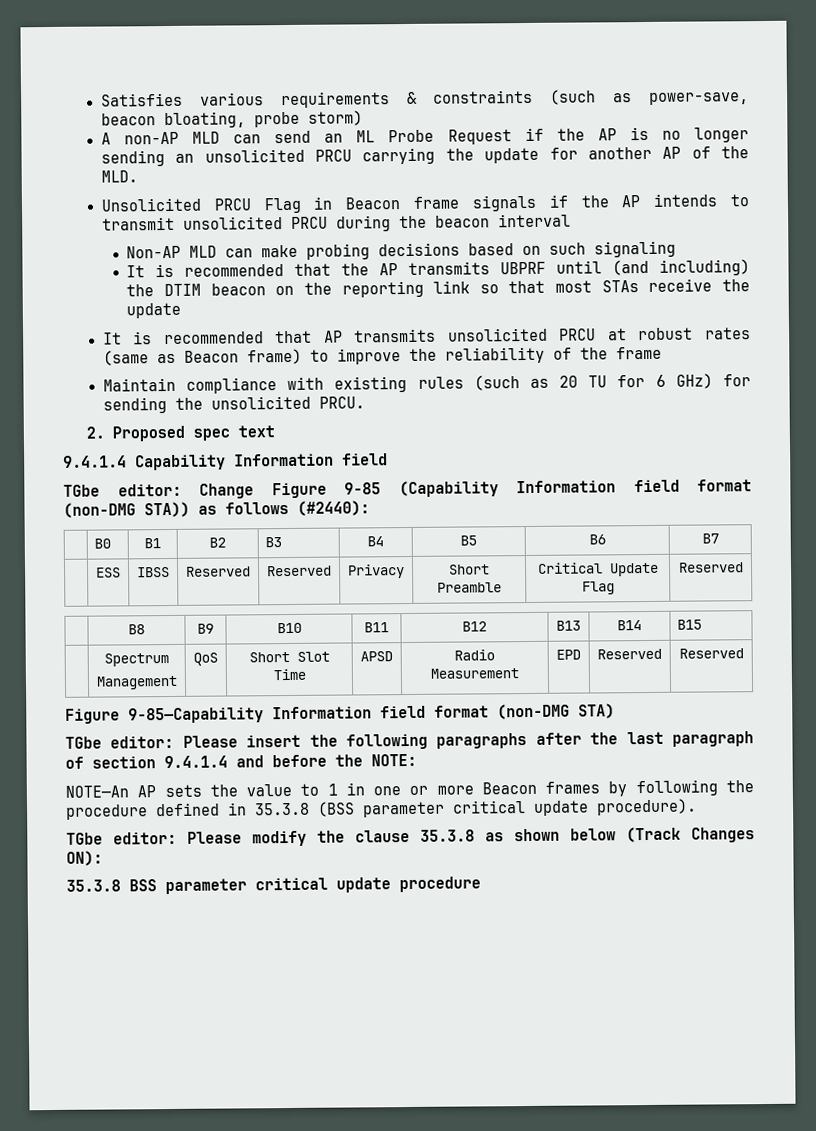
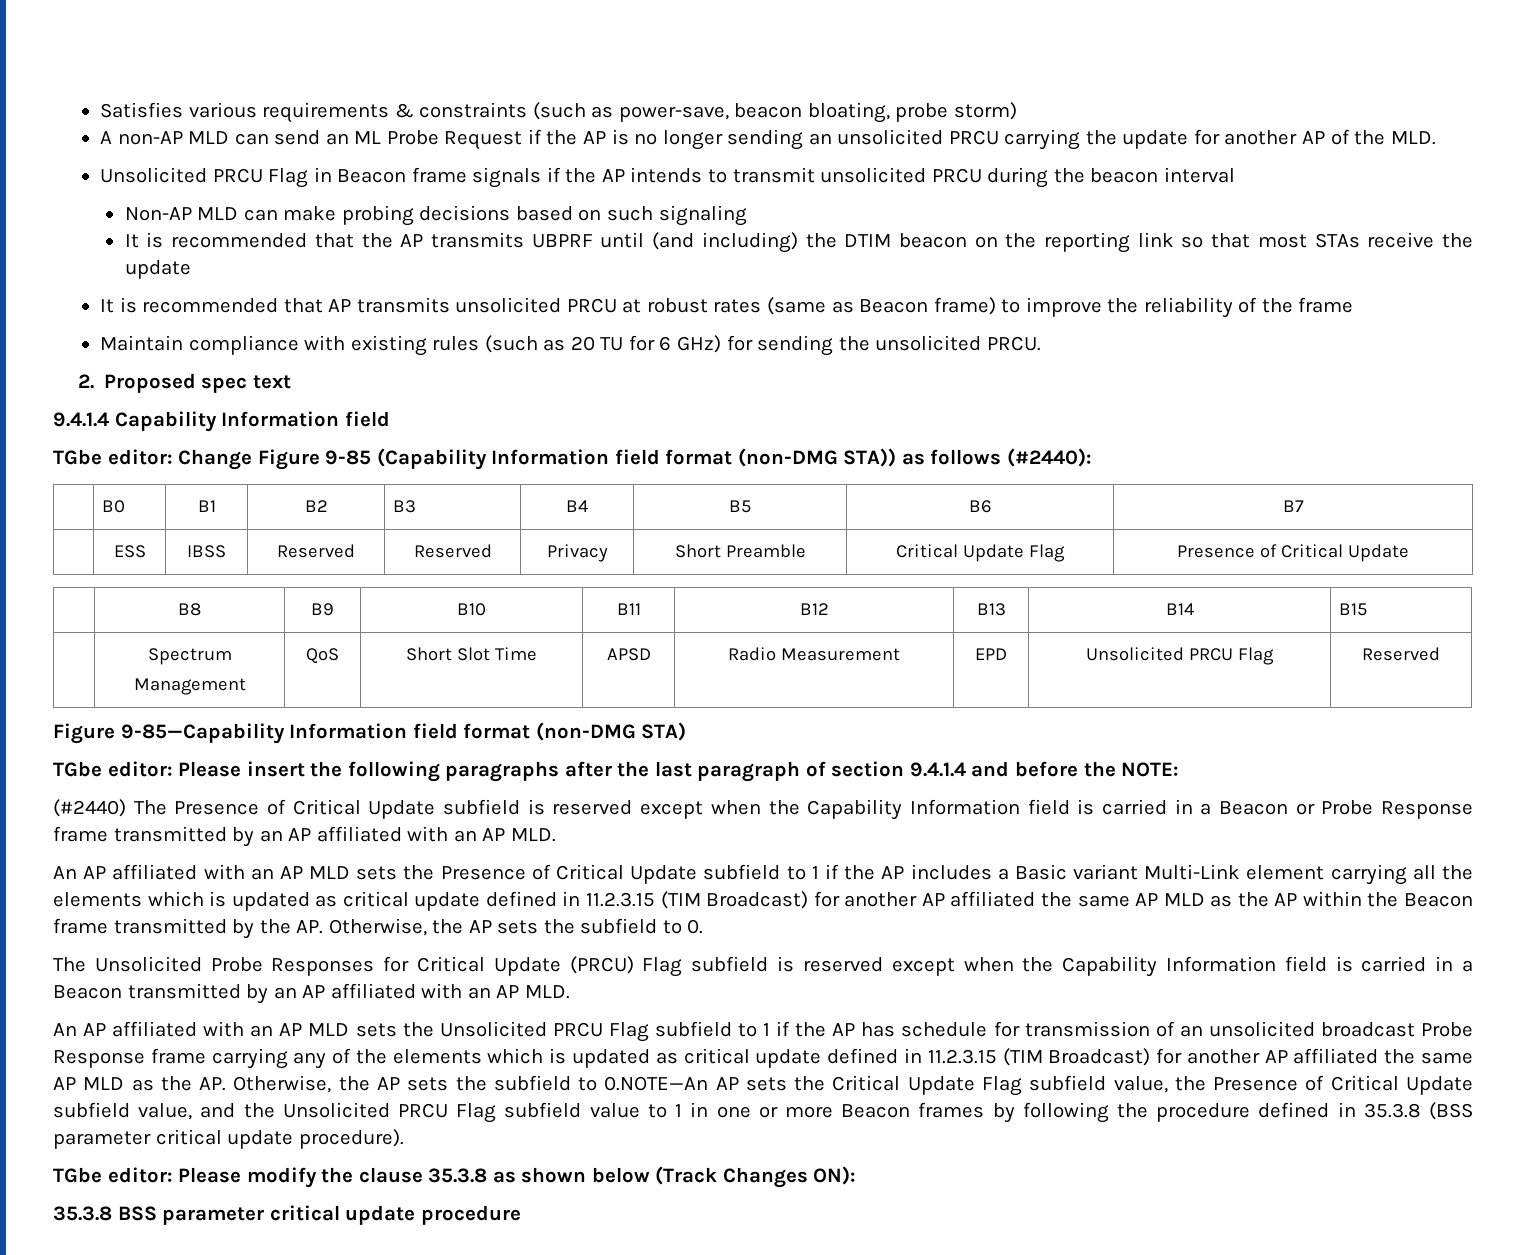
- | ESS | IBSS | Reserved | Reserved | Privacy | Short Preamble | Critical Update Flag | Reserved
+ | ESS | IBSS | Reserved | Reserved | Privacy | Short Preamble | Critical Update Flag | Presence of Critical Update
  | Spectrum
- Management | QoS | Short Slot Time | APSD | Radio Measurement | EPD | Reserved | Reserved
+ Management | QoS | Short Slot Time | APSD | Radio Measurement | EPD | Unsolicited PRCU Flag | Reserved
- NOTE—An AP sets the value to 1 in one or more Beacon frames by following the procedure defined in 35.3.8 (BSS parameter critical update procedure).
+ (#2440) The Presence of Critical Update subfield is reserved except when the Capability Information field is carried in a Beacon or Probe Response frame transmitted by an AP affiliated with an AP MLD.
+ An AP affiliated with an AP MLD sets the Presence of Critical Update subfield to 1 if the AP includes a Basic variant Multi-Link element carrying all the elements which is updated as critical update defined in 11.2.3.15 (TIM Broadcast) for another AP affiliated the same AP MLD as the AP within the Beacon frame transmitted by the AP. Otherwise, the AP sets the subfield to 0.
+ The Unsolicited Probe Responses for Critical Update (PRCU) Flag subfield is reserved except when the Capability Information field is carried in a Beacon transmitted by an AP affiliated with an AP MLD.
+ An AP affiliated with an AP MLD sets the Unsolicited PRCU Flag subfield to 1 if the AP has schedule for transmission of an unsolicited broadcast Probe Response frame carrying any of the elements which is updated as critical update defined in 11.2.3.15 (TIM Broadcast) for another AP affiliated the same AP MLD as the AP. Otherwise, the AP sets the subfield to 0.NOTE—An AP sets the Critical Update Flag subfield value, the Presence of Critical Update subfield value, and the Unsolicited PRCU Flag subfield value to 1 in one or more Beacon frames by following the procedure defined in 35.3.8 (BSS parameter critical update procedure).

